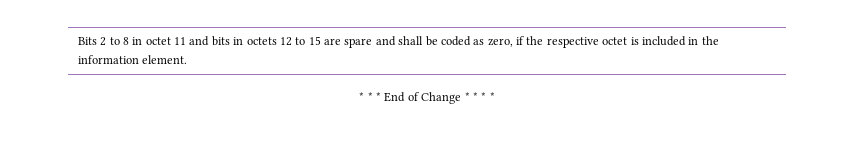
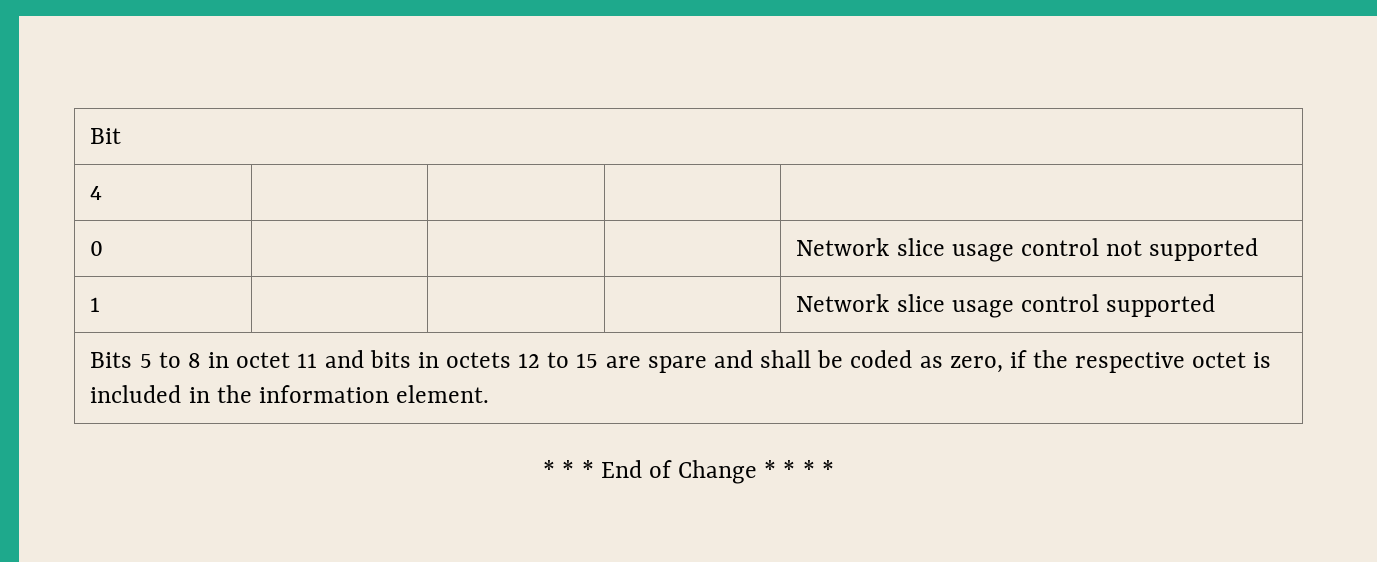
- Bits 2 to 8 in octet 11 and bits in octets 12 to 15 are spare and shall be coded as zero, if the respective octet is included in the information element.
+ Bit
+ 4 | | | |
+ 0 | | | | Network slice usage control not supported
+ 1 | | | | Network slice usage control supported
+ Bits 5 to 8 in octet 11 and bits in octets 12 to 15 are spare and shall be coded as zero, if the respective octet is included in the information element.

